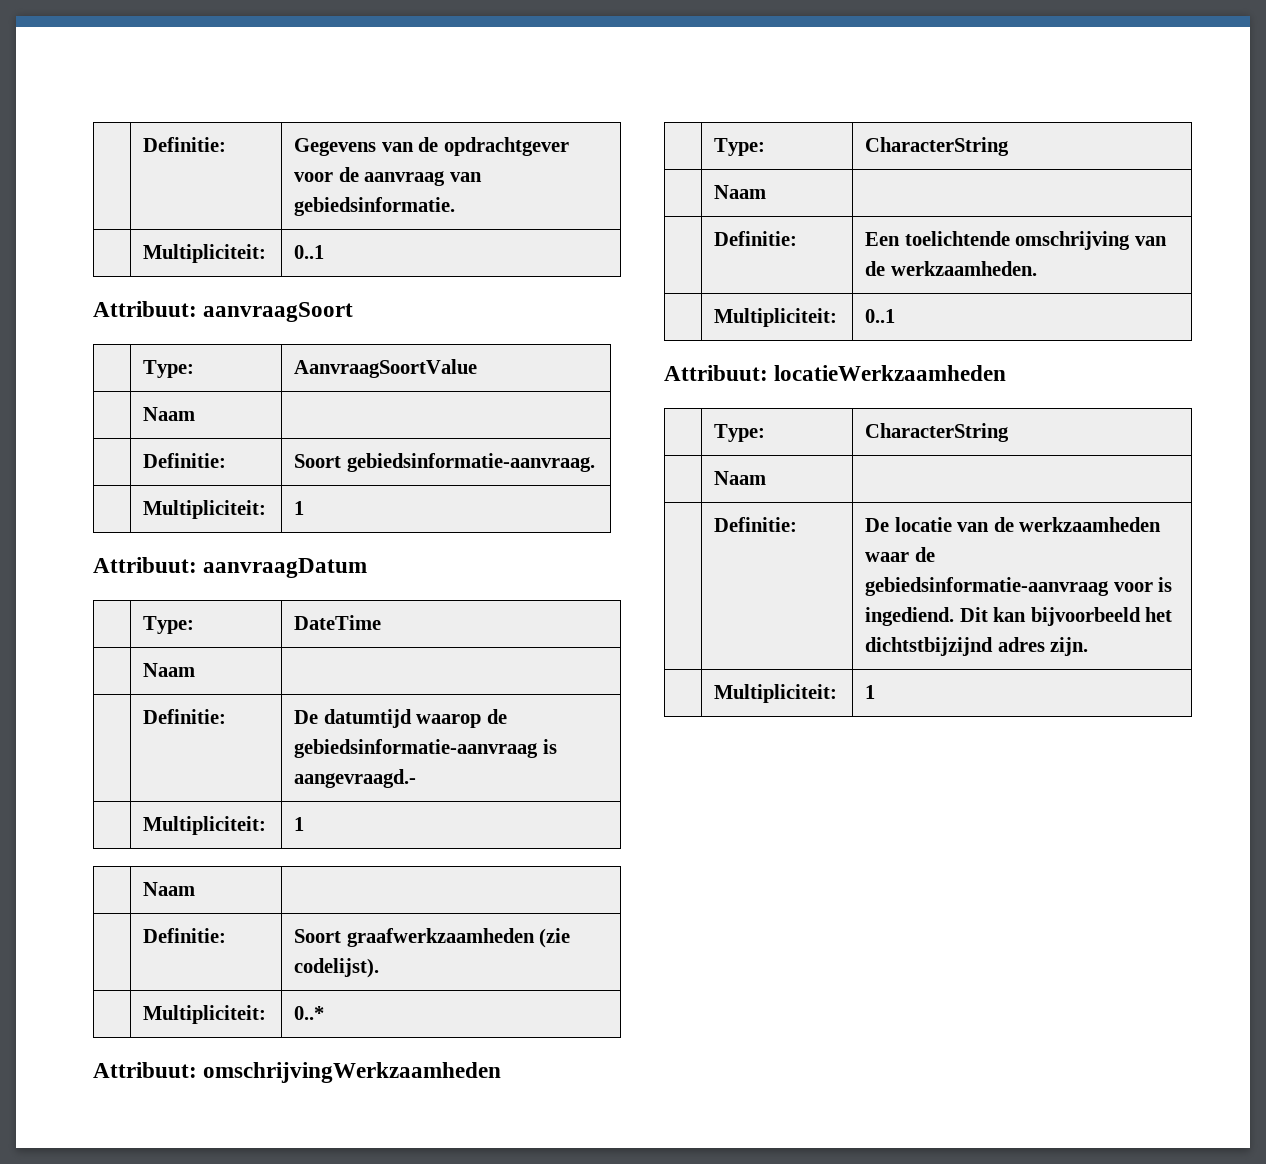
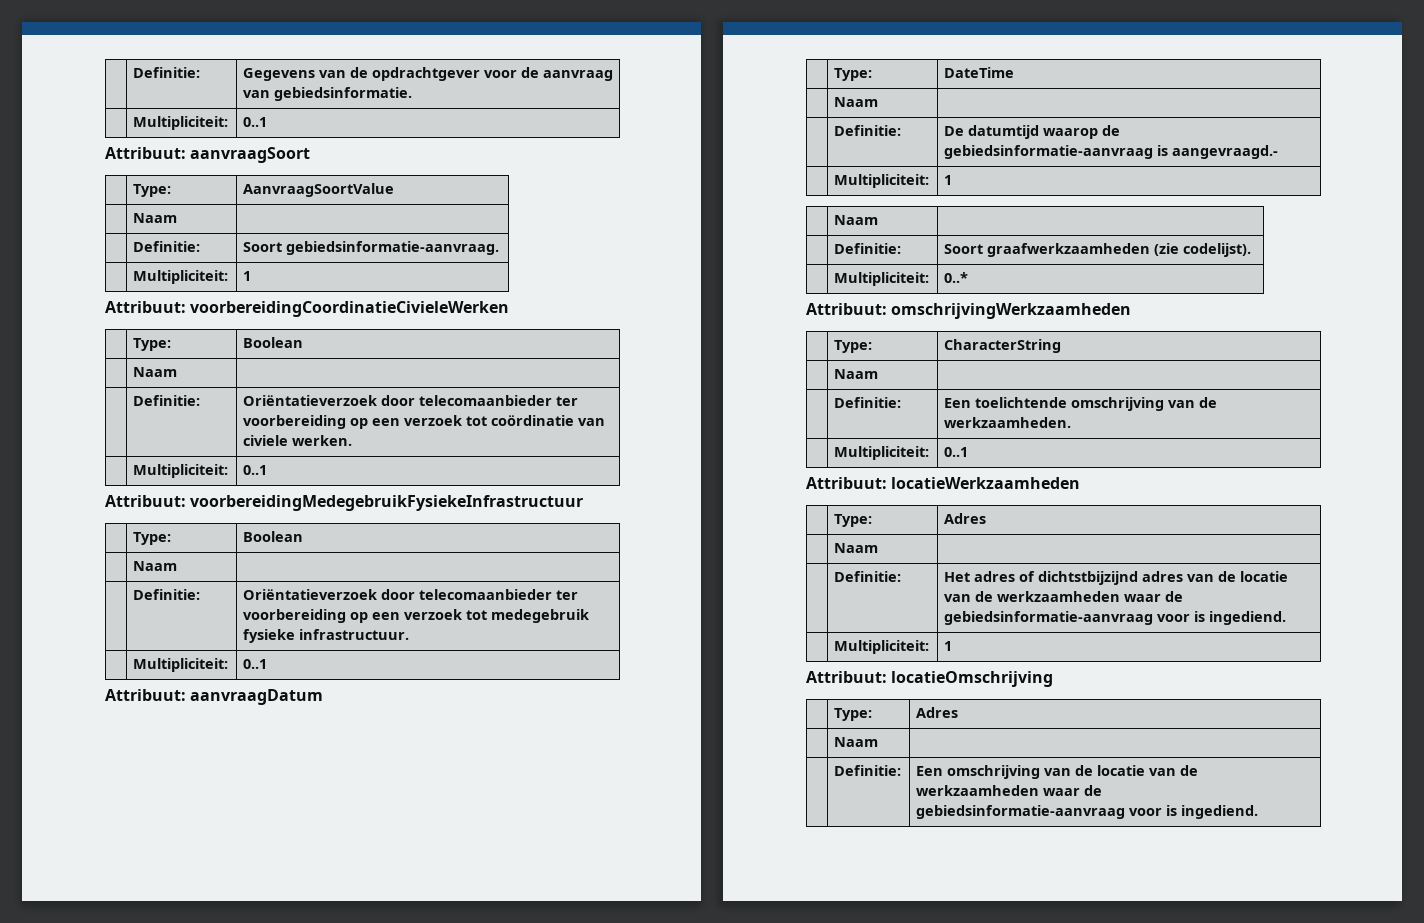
+ Attribuut: voorbereidingCoordinatieCivieleWerken
+ | Type: | Boolean
+ | Naam |
+ | Definitie: | Oriëntatieverzoek door telecomaanbieder ter voorbereiding op een verzoek tot coördinatie van civiele werken.
+ | Multipliciteit: | 0..1
+ Attribuut: voorbereidingMedegebruikFysiekeInfrastructuur
+ | Type: | Boolean
+ | Naam |
+ | Definitie: | Oriëntatieverzoek door telecomaanbieder ter voorbereiding op een verzoek tot medegebruik fysieke infrastructuur.
+ | Multipliciteit: | 0..1
  Attribuut: locatieWerkzaamheden
- | Type: | CharacterString
+ | Type: | Adres
  | Naam |
- | Definitie: | De locatie van de werkzaamheden waar de gebiedsinformatie-aanvraag voor is ingediend. Dit kan bijvoorbeeld het dichtstbijzijnd adres zijn.
+ | Definitie: | Het adres of dichtstbijzijnd adres van de locatie van de werkzaamheden waar de gebiedsinformatie-aanvraag voor is ingediend.
  | Multipliciteit: | 1
+ Attribuut: locatieOmschrijving
+ | Type: | Adres
+ | Naam |
+ | Definitie: | Een omschrijving van de locatie van de werkzaamheden waar de gebiedsinformatie-aanvraag voor is ingediend.

